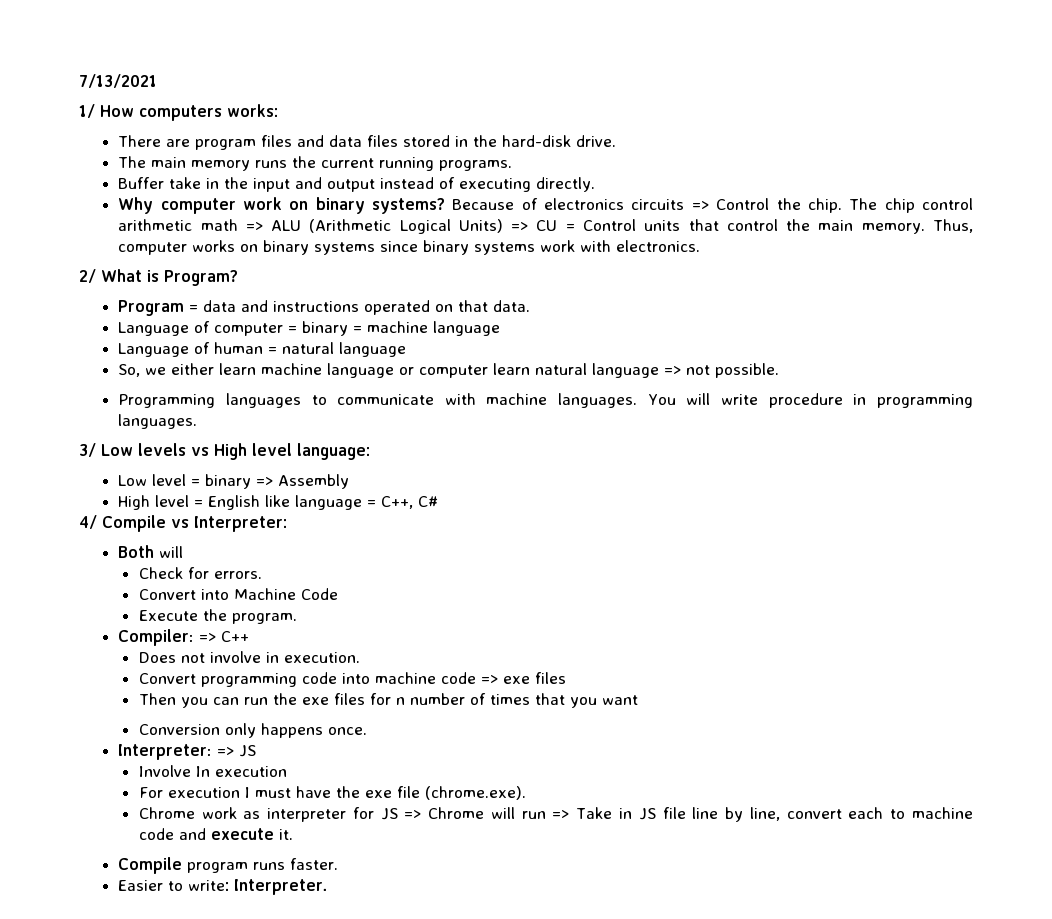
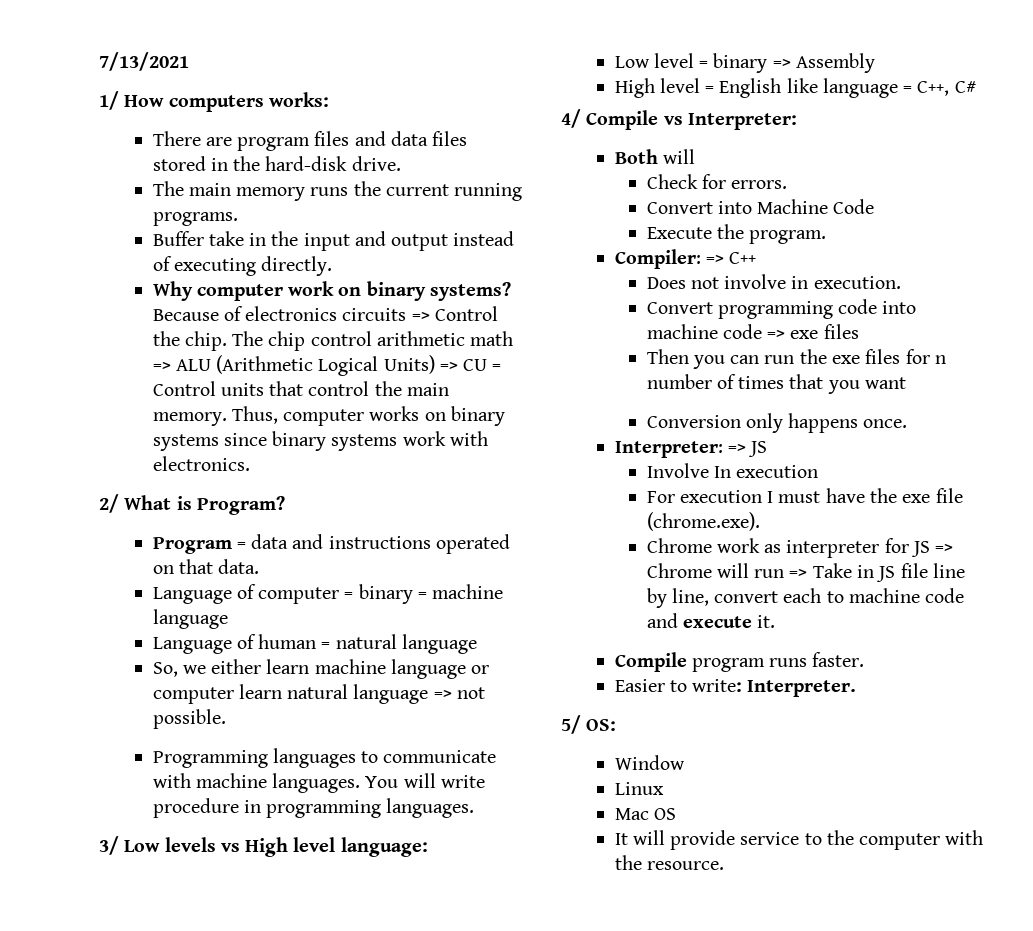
+ 5/ OS:
+ Window
+ Linux
+ Mac OS
+ It will provide service to the computer with the resource.

